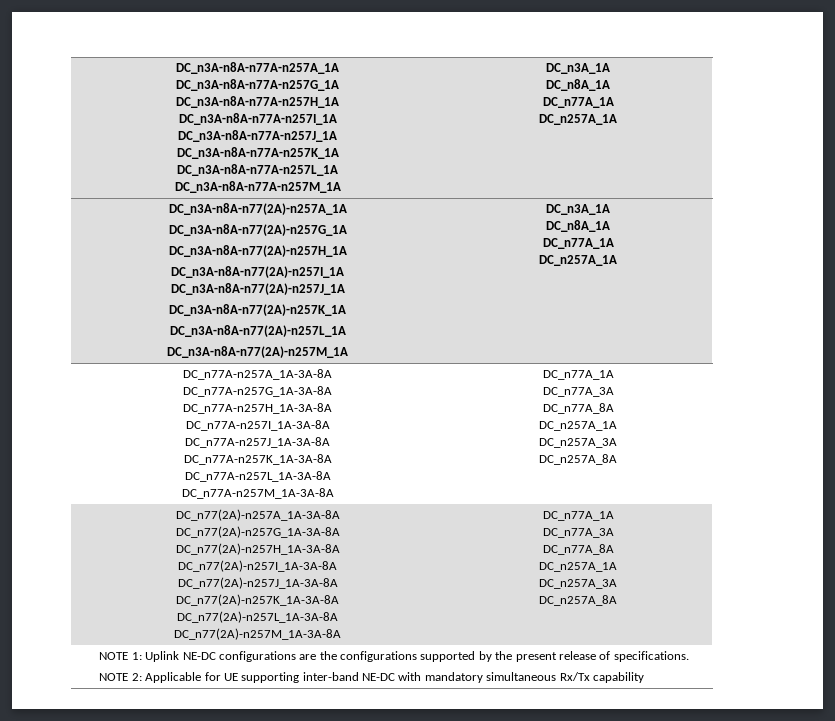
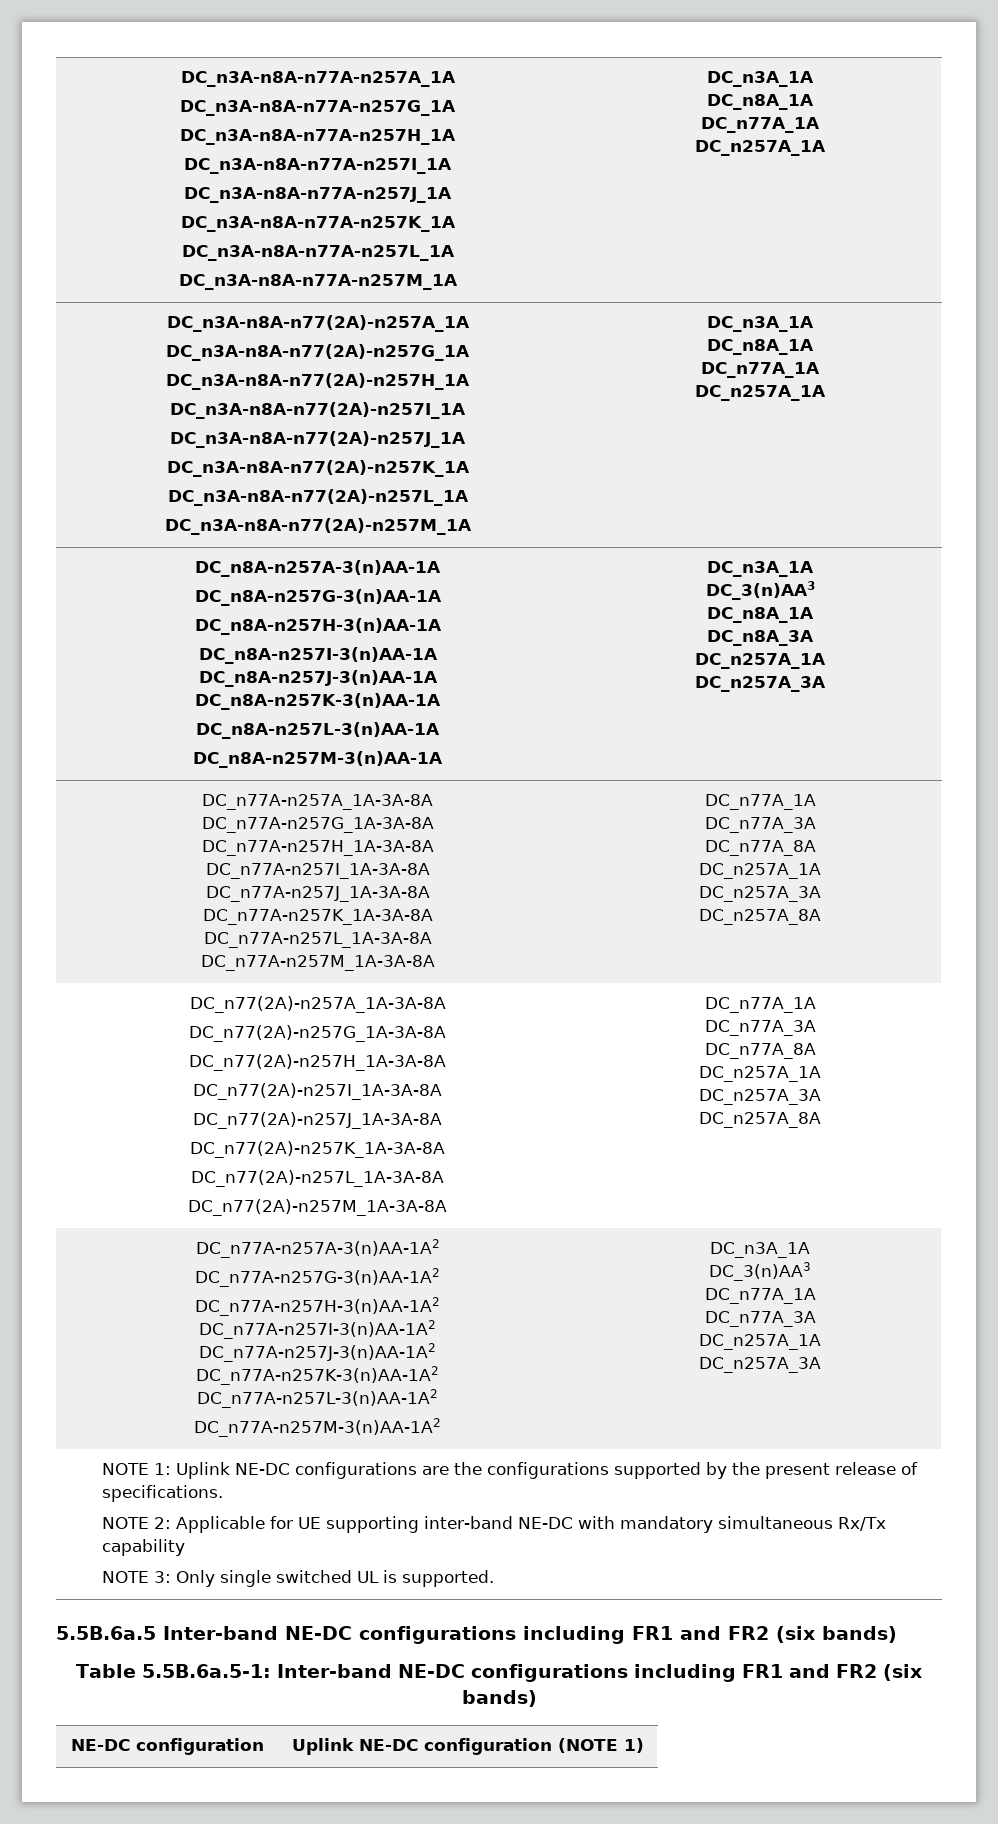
+ DC_n8A-n257A-3(n)AA-1A
+ DC_n8A-n257G-3(n)AA-1A
+ DC_n8A-n257H-3(n)AA-1A
+ DC_n8A-n257I-3(n)AA-1A
+ DC_n8A-n257J-3(n)AA-1A
+ DC_n8A-n257K-3(n)AA-1A
+ DC_n8A-n257L-3(n)AA-1A
+ DC_n8A-n257M-3(n)AA-1A | DC_n3A_1A
+ DC_3(n)AA3
+ DC_n8A_1A
+ DC_n8A_3A
+ DC_n257A_1A
+ DC_n257A_3A
+ DC_n77A-n257A-3(n)AA-1A2
+ DC_n77A-n257G-3(n)AA-1A2
+ DC_n77A-n257H-3(n)AA-1A2
+ DC_n77A-n257I-3(n)AA-1A2
+ DC_n77A-n257J-3(n)AA-1A2
+ DC_n77A-n257K-3(n)AA-1A2
+ DC_n77A-n257L-3(n)AA-1A2
+ DC_n77A-n257M-3(n)AA-1A2 | DC_n3A_1A
+ DC_3(n)AA3
+ DC_n77A_1A
+ DC_n77A_3A
+ DC_n257A_1A
+ DC_n257A_3A
  NOTE 1: Uplink NE-DC configurations are the configurations supported by the present release of specifications.
  NOTE 2: Applicable for UE supporting inter-band NE-DC with mandatory simultaneous Rx/Tx capability
+ NOTE 3: Only single switched UL is supported.
+ 5.5B.6a.5 Inter-band NE-DC configurations including FR1 and FR2 (six bands)
+ Table 5.5B.6a.5-1: Inter-band NE-DC configurations including FR1 and FR2 (six bands)
+ NE-DC configuration | Uplink NE-DC configuration (NOTE 1)

